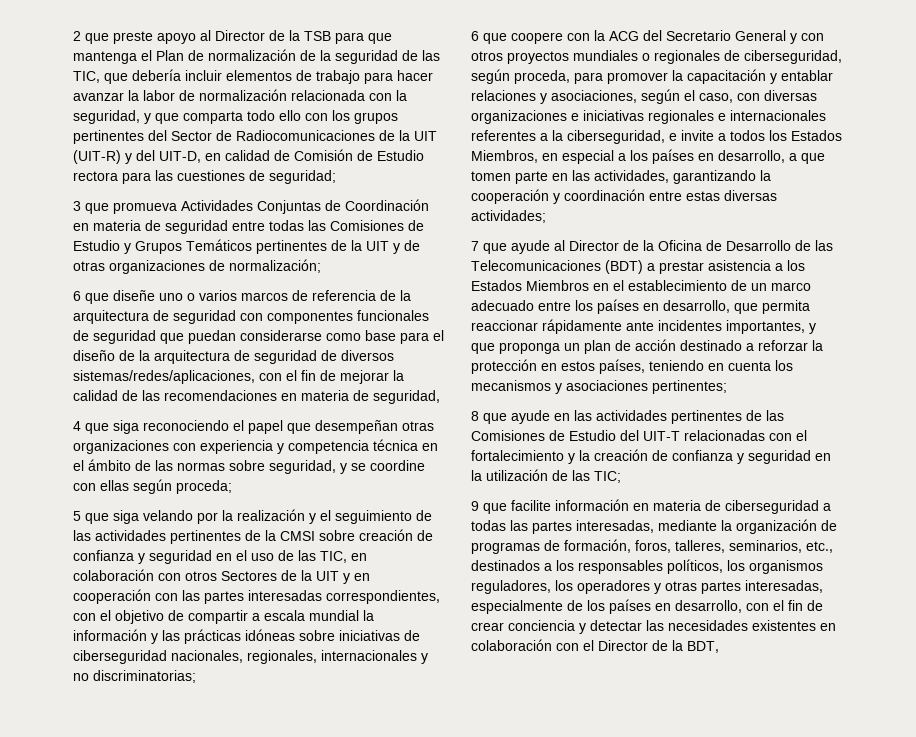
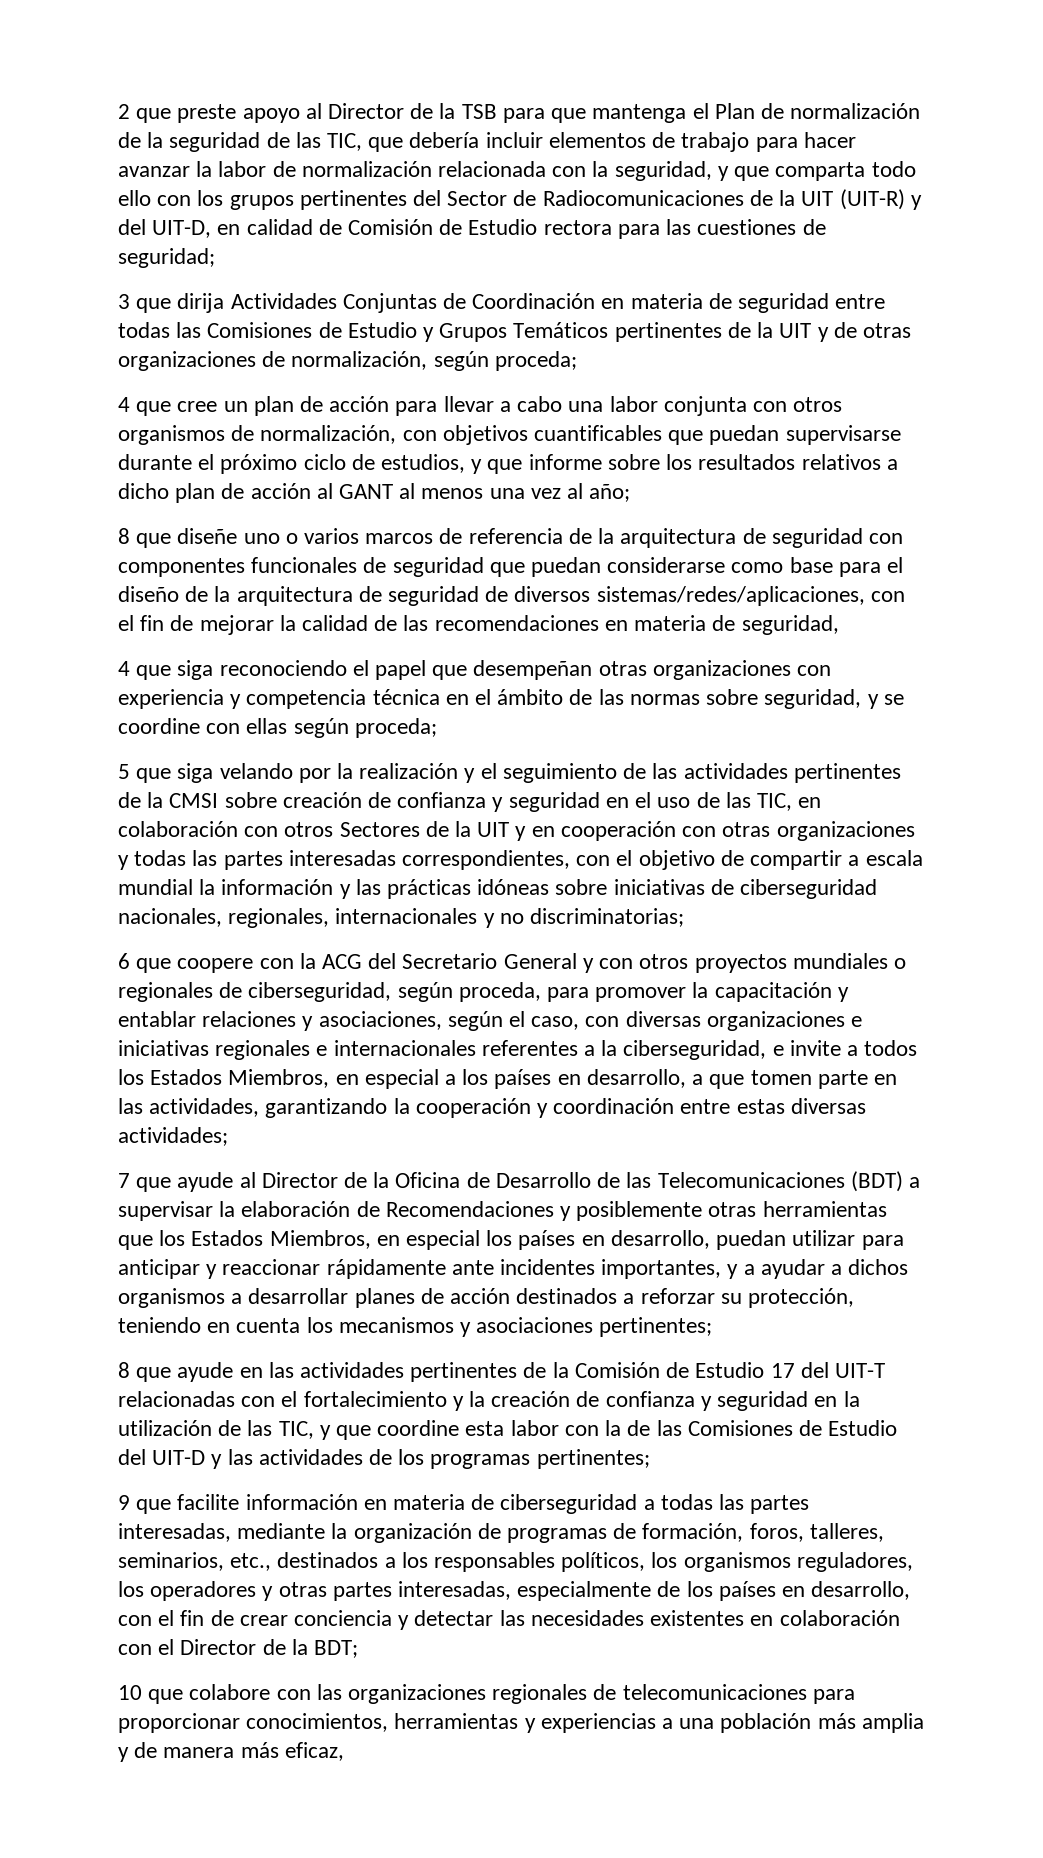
- 3 que promueva Actividades Conjuntas de Coordinación en materia de seguridad entre todas las Comisiones de Estudio y Grupos Temáticos pertinentes de la UIT y de otras organizaciones de normalización;
- 6 que diseñe uno o varios marcos de referencia de la arquitectura de seguridad con componentes funcionales de seguridad que puedan considerarse como base para el diseño de la arquitectura de seguridad de diversos sistemas/redes/aplicaciones, con el fin de mejorar la calidad de las recomendaciones en materia de seguridad,
+ 3 que dirija Actividades Conjuntas de Coordinación en materia de seguridad entre todas las Comisiones de Estudio y Grupos Temáticos pertinentes de la UIT y de otras organizaciones de normalización, según proceda;
+ 4 que cree un plan de acción para llevar a cabo una labor conjunta con otros organismos de normalización, con objetivos cuantificables que puedan supervisarse durante el próximo ciclo de estudios, y que informe sobre los resultados relativos a dicho plan de acción al GANT al menos una vez al año;
+ 8 que diseñe uno o varios marcos de referencia de la arquitectura de seguridad con componentes funcionales de seguridad que puedan considerarse como base para el diseño de la arquitectura de seguridad de diversos sistemas/redes/aplicaciones, con el fin de mejorar la calidad de las recomendaciones en materia de seguridad,
- 5 que siga velando por la realización y el seguimiento de las actividades pertinentes de la CMSI sobre creación de confianza y seguridad en el uso de las TIC, en colaboración con otros Sectores de la UIT y en cooperación con las partes interesadas correspondientes, con el objetivo de compartir a escala mundial la información y las prácticas idóneas sobre iniciativas de ciberseguridad nacionales, regionales, internacionales y no discriminatorias;
+ 5 que siga velando por la realización y el seguimiento de las actividades pertinentes de la CMSI sobre creación de confianza y seguridad en el uso de las TIC, en colaboración con otros Sectores de la UIT y en cooperación con otras organizaciones y todas las partes interesadas correspondientes, con el objetivo de compartir a escala mundial la información y las prácticas idóneas sobre iniciativas de ciberseguridad nacionales, regionales, internacionales y no discriminatorias;
- 7 que ayude al Director de la Oficina de Desarrollo de las Telecomunicaciones (BDT) a prestar asistencia a los Estados Miembros en el establecimiento de un marco adecuado entre los países en desarrollo, que permita reaccionar rápidamente ante incidentes importantes, y que proponga un plan de acción destinado a reforzar la protección en estos países, teniendo en cuenta los mecanismos y asociaciones pertinentes;
+ 7 que ayude al Director de la Oficina de Desarrollo de las Telecomunicaciones (BDT) a supervisar la elaboración de Recomendaciones y posiblemente otras herramientas que los Estados Miembros, en especial los países en desarrollo, puedan utilizar para anticipar y reaccionar rápidamente ante incidentes importantes, y a ayudar a dichos organismos a desarrollar planes de acción destinados a reforzar su protección, teniendo en cuenta los mecanismos y asociaciones pertinentes;
- 8 que ayude en las actividades pertinentes de las Comisiones de Estudio del UIT-T relacionadas con el fortalecimiento y la creación de confianza y seguridad en la utilización de las TIC;
+ 8 que ayude en las actividades pertinentes de la Comisión de Estudio 17 del UIT-T relacionadas con el fortalecimiento y la creación de confianza y seguridad en la utilización de las TIC, y que coordine esta labor con la de las Comisiones de Estudio del UIT-D y las actividades de los programas pertinentes;
- 9 que facilite información en materia de ciberseguridad a todas las partes interesadas, mediante la organización de programas de formación, foros, talleres, seminarios, etc., destinados a los responsables políticos, los organismos reguladores, los operadores y otras partes interesadas, especialmente de los países en desarrollo, con el fin de crear conciencia y detectar las necesidades existentes en colaboración con el Director de la BDT,
+ 9 que facilite información en materia de ciberseguridad a todas las partes interesadas, mediante la organización de programas de formación, foros, talleres, seminarios, etc., destinados a los responsables políticos, los organismos reguladores, los operadores y otras partes interesadas, especialmente de los países en desarrollo, con el fin de crear conciencia y detectar las necesidades existentes en colaboración con el Director de la BDT;
+ 10 que colabore con las organizaciones regionales de telecomunicaciones para proporcionar conocimientos, herramientas y experiencias a una población más amplia y de manera más eficaz,

